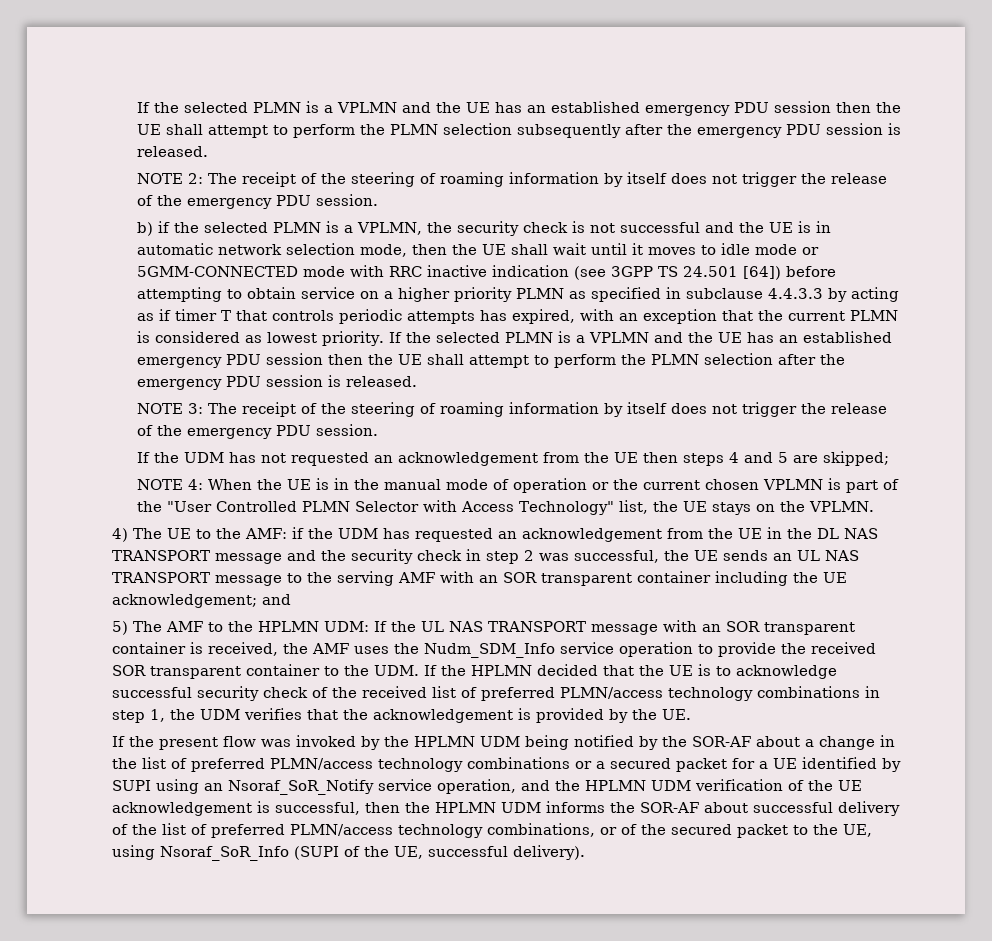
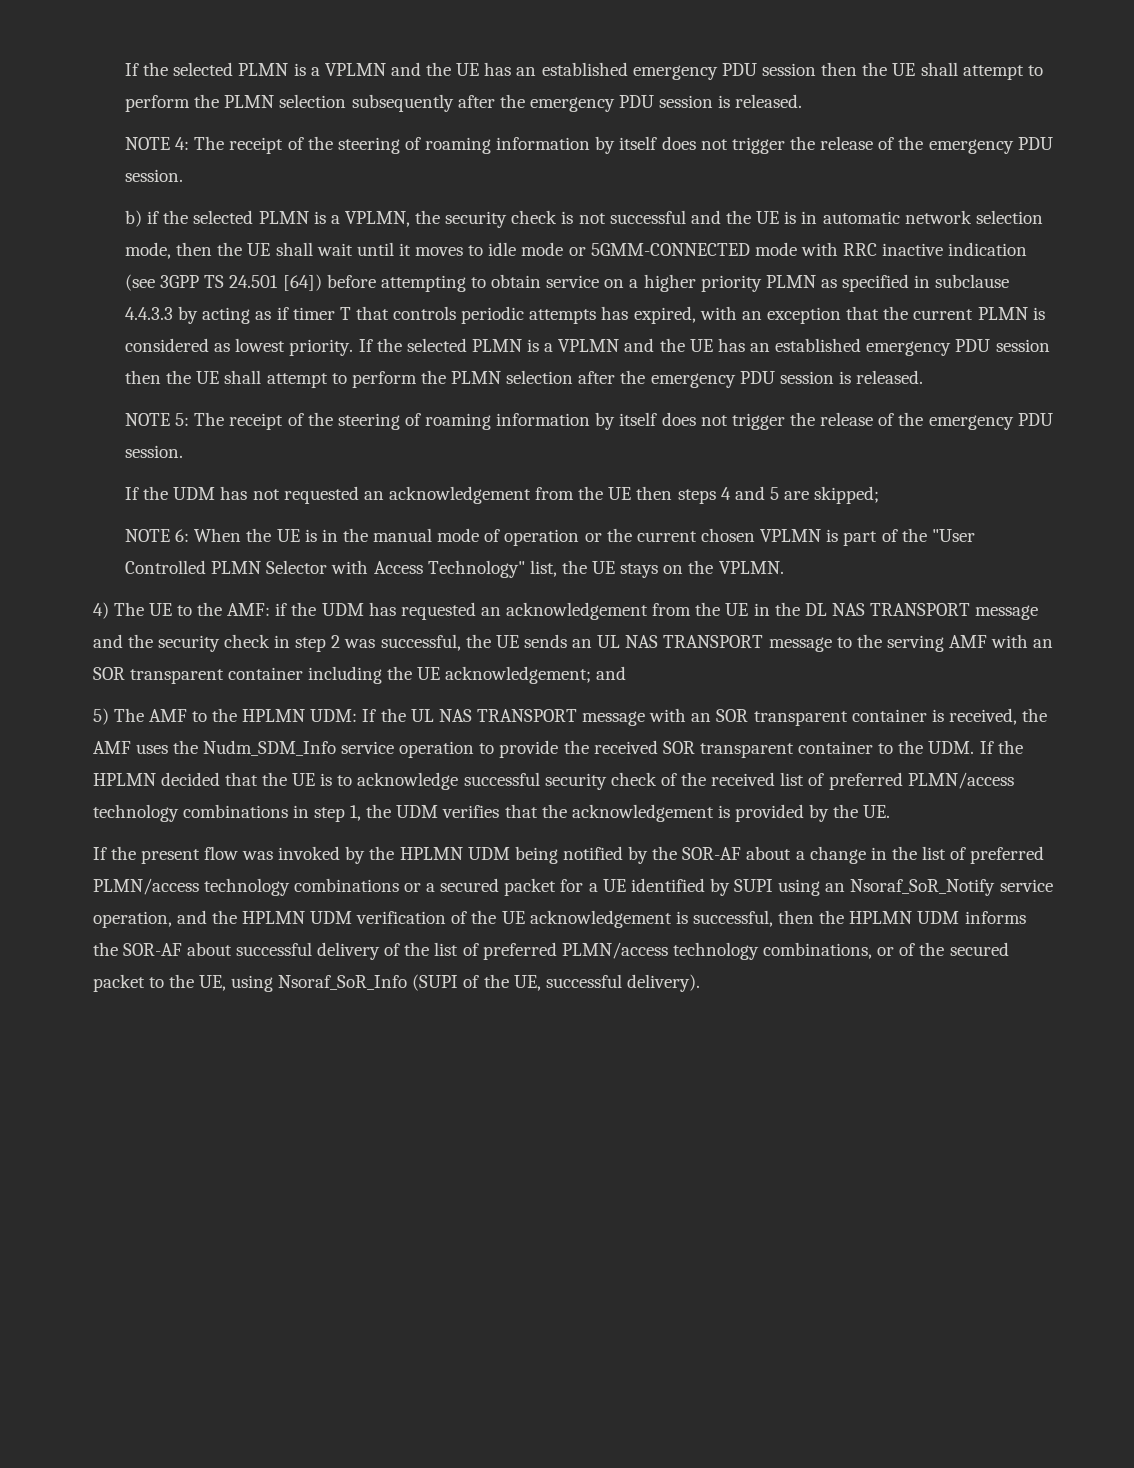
- NOTE 2: The receipt of the steering of roaming information by itself does not trigger the release of the emergency PDU session.
+ NOTE 4: The receipt of the steering of roaming information by itself does not trigger the release of the emergency PDU session.
- NOTE 3: The receipt of the steering of roaming information by itself does not trigger the release of the emergency PDU session.
+ NOTE 5: The receipt of the steering of roaming information by itself does not trigger the release of the emergency PDU session.
- NOTE 4: When the UE is in the manual mode of operation or the current chosen VPLMN is part of the "User Controlled PLMN Selector with Access Technology" list, the UE stays on the VPLMN.
+ NOTE 6: When the UE is in the manual mode of operation or the current chosen VPLMN is part of the "User Controlled PLMN Selector with Access Technology" list, the UE stays on the VPLMN.

